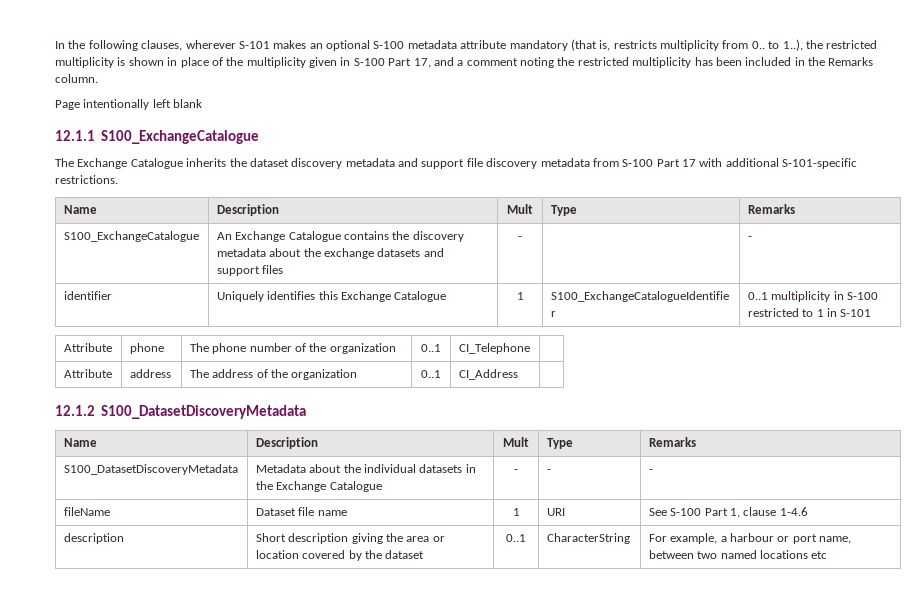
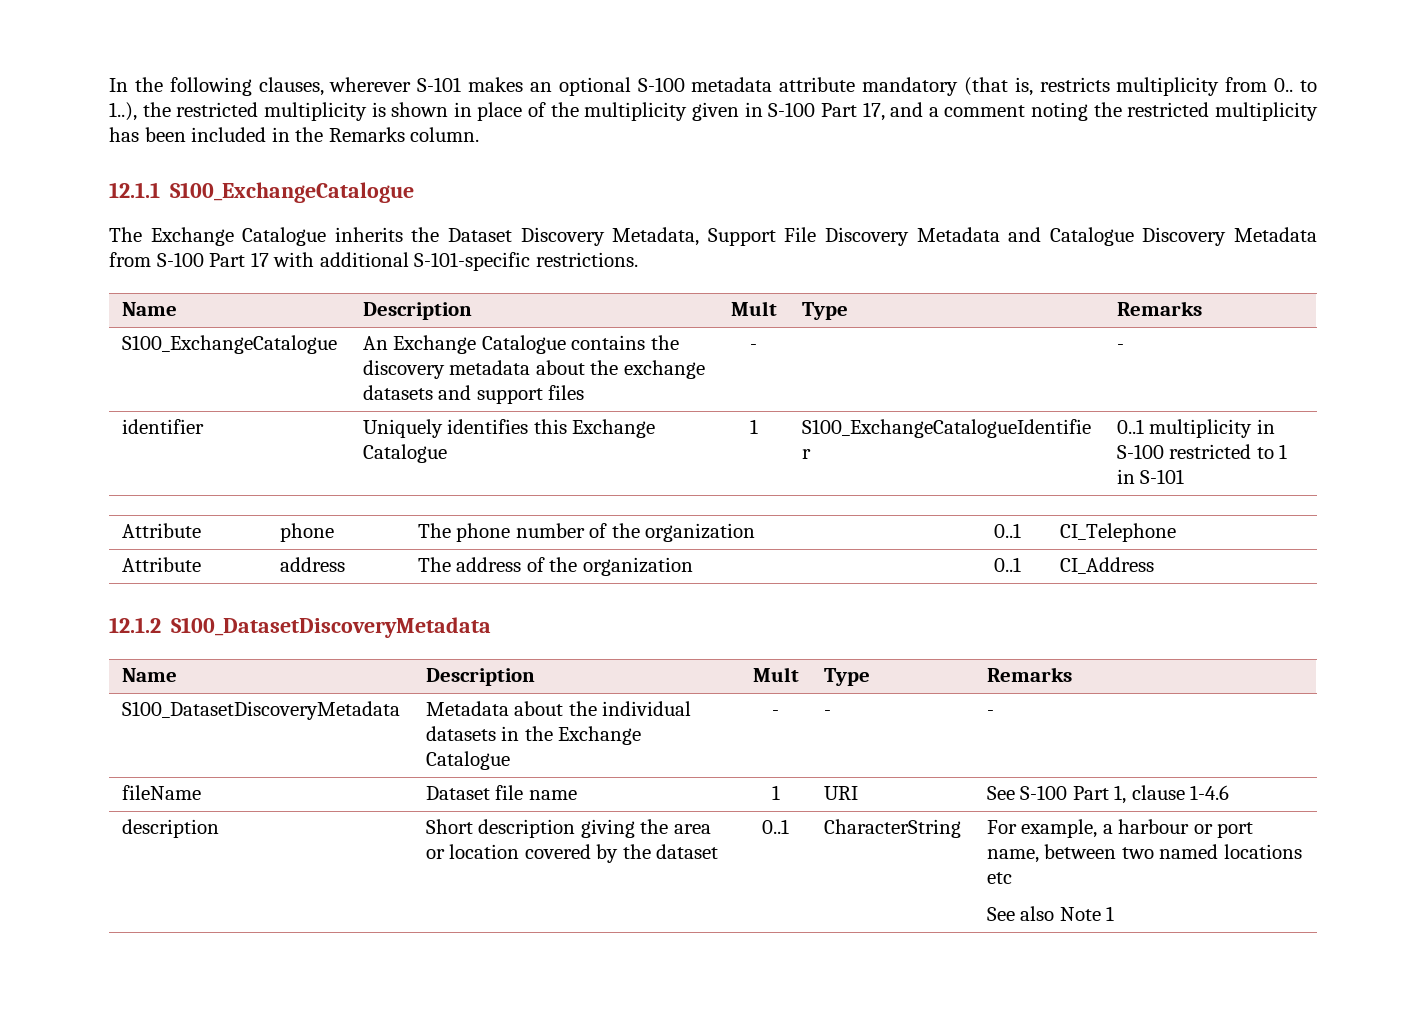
- Page intentionally left blank
- The Exchange Catalogue inherits the dataset discovery metadata and support file discovery metadata from S-100 Part 17 with additional S-101-specific restrictions.
+ The Exchange Catalogue inherits the Dataset Discovery Metadata, Support File Discovery Metadata and Catalogue Discovery Metadata from S-100 Part 17 with additional S-101-specific restrictions.
  description | Short description giving the area or location covered by the dataset | 0..1 | CharacterString | For example, a harbour or port name, between two named locations etc
+ See also Note 1

